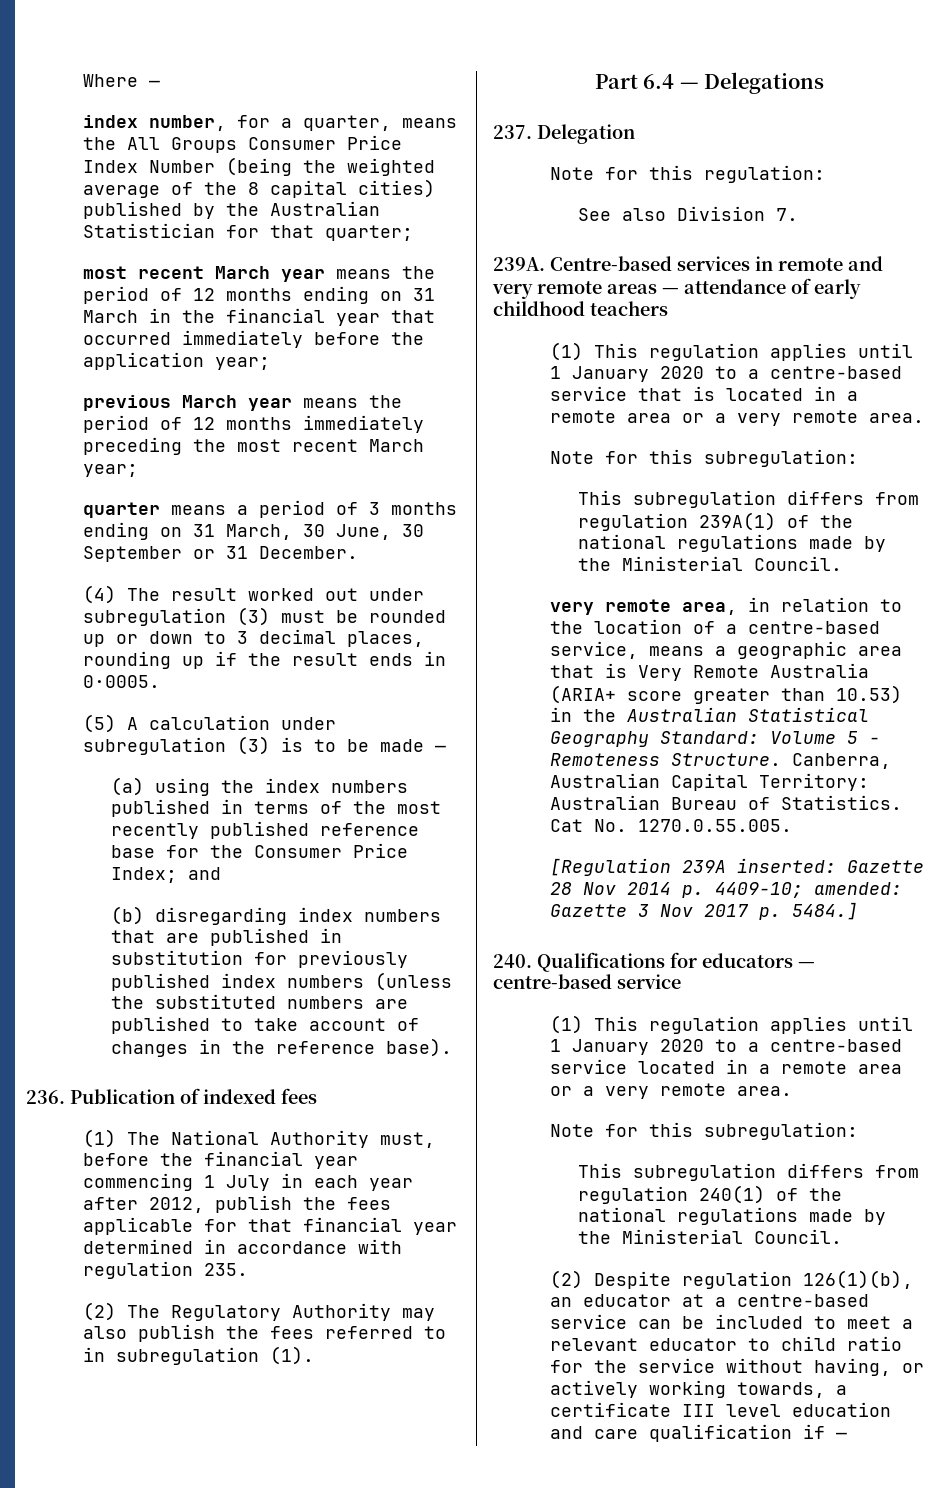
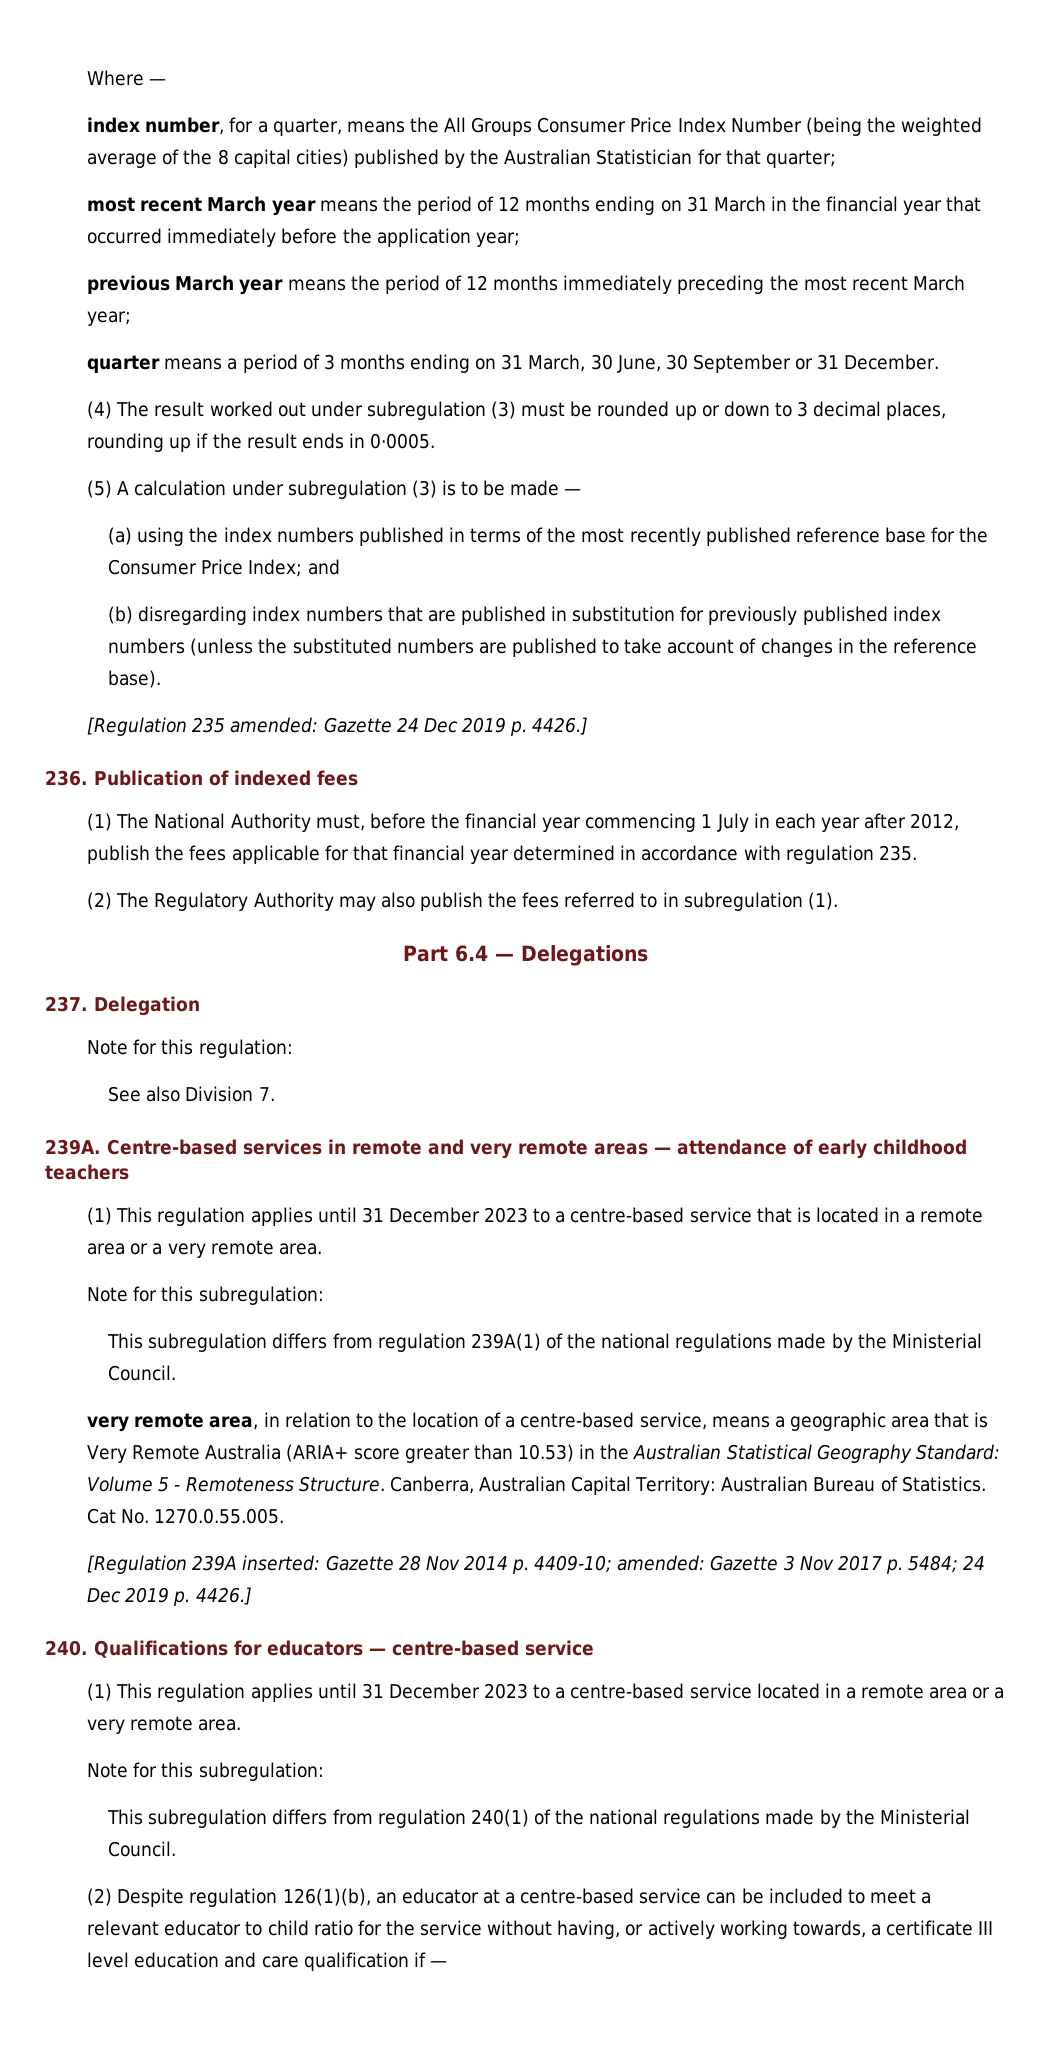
+ [Regulation 235 amended: Gazette 24 Dec 2019 p. 4426.]
- (1) This regulation applies until 1 January 2020 to a centre-based service that is located in a remote area or a very remote area.
+ (1) This regulation applies until 31 December 2023 to a centre-based service that is located in a remote area or a very remote area.
- [Regulation 239A inserted: Gazette 28 Nov 2014 p. 4409-10; amended: Gazette 3 Nov 2017 p. 5484.]
+ [Regulation 239A inserted: Gazette 28 Nov 2014 p. 4409-10; amended: Gazette 3 Nov 2017 p. 5484; 24 Dec 2019 p. 4426.]
- (1) This regulation applies until 1 January 2020 to a centre-based service located in a remote area or a very remote area.
+ (1) This regulation applies until 31 December 2023 to a centre-based service located in a remote area or a very remote area.

